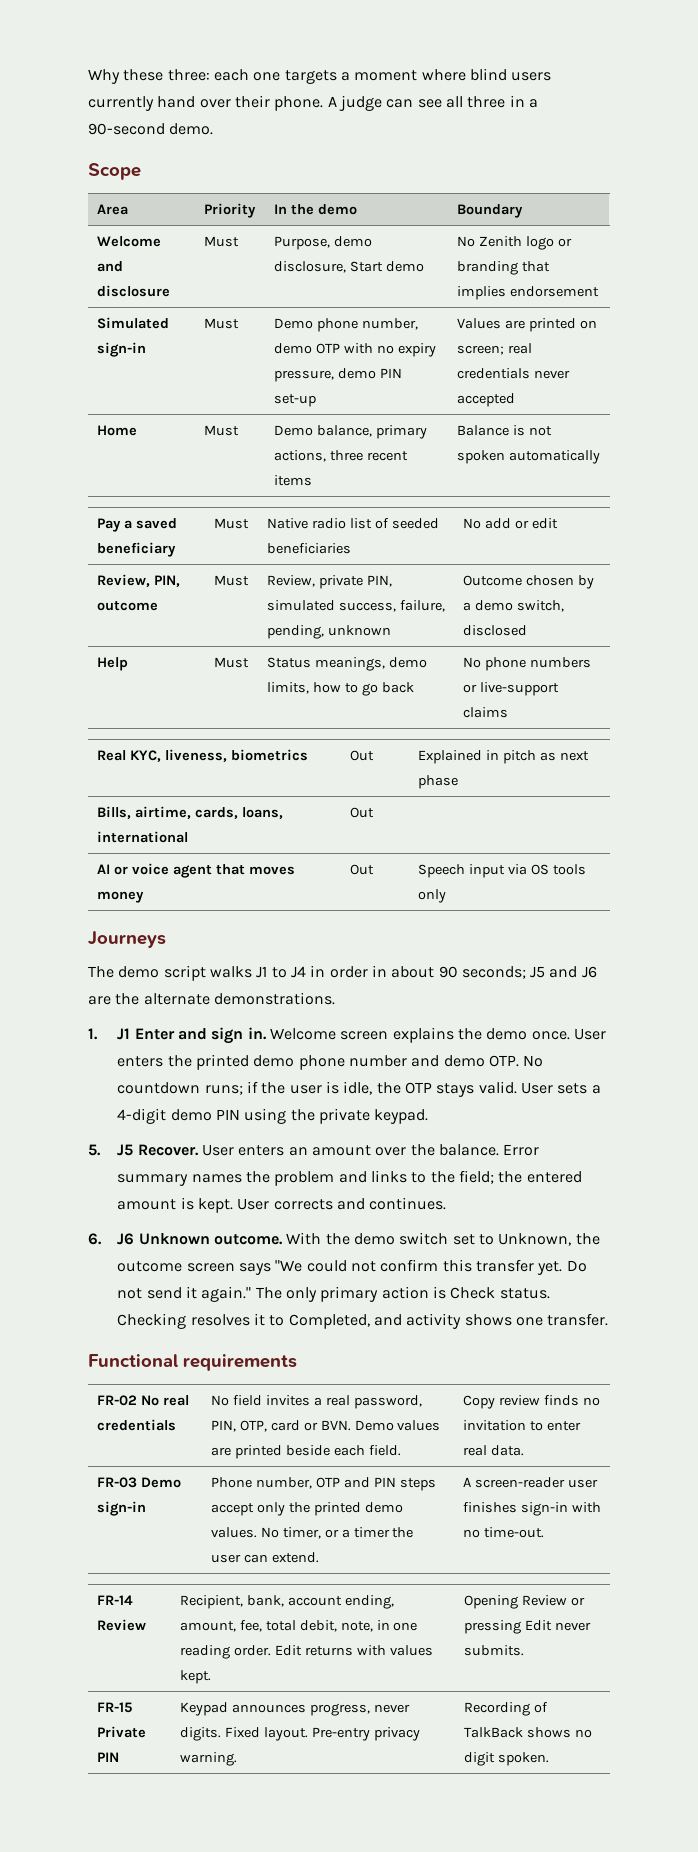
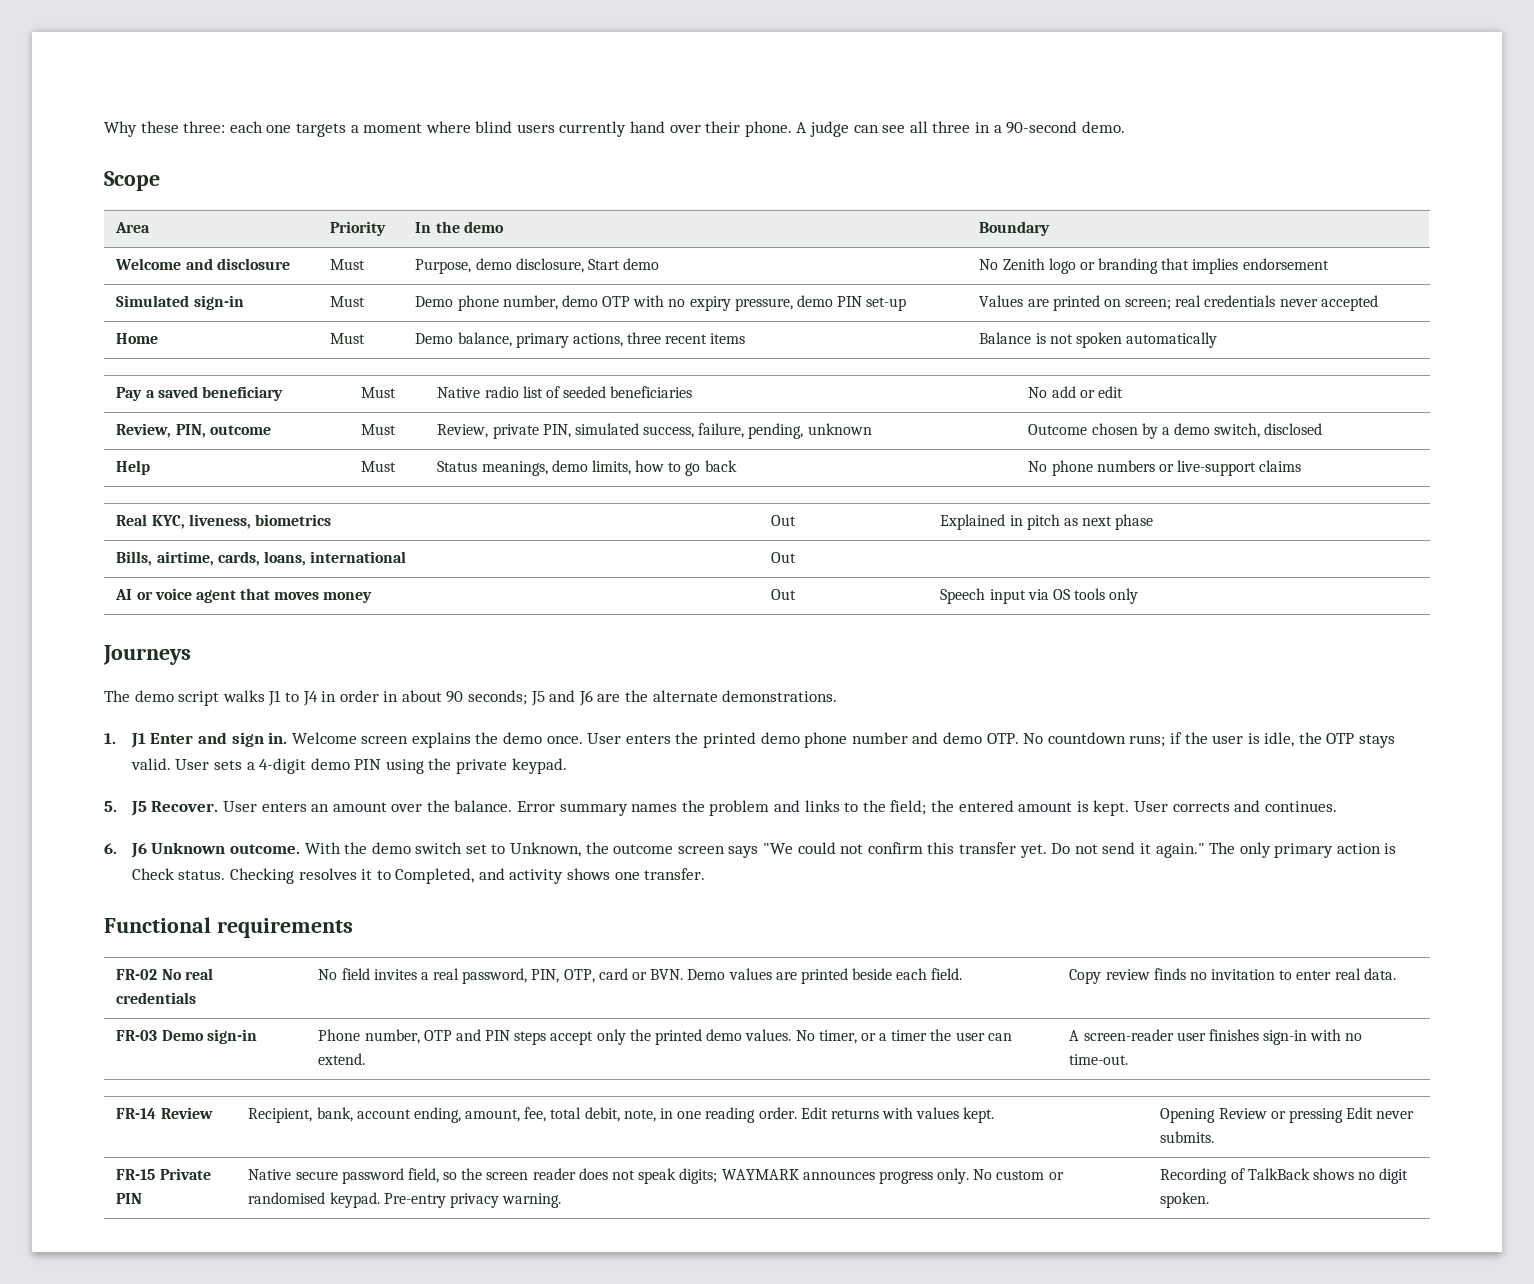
- FR-15 Private PIN | Keypad announces progress, never digits. Fixed layout. Pre-entry privacy warning. | Recording of TalkBack shows no digit spoken.
+ FR-15 Private PIN | Native secure password field, so the screen reader does not speak digits; WAYMARK announces progress only. No custom or randomised keypad. Pre-entry privacy warning. | Recording of TalkBack shows no digit spoken.

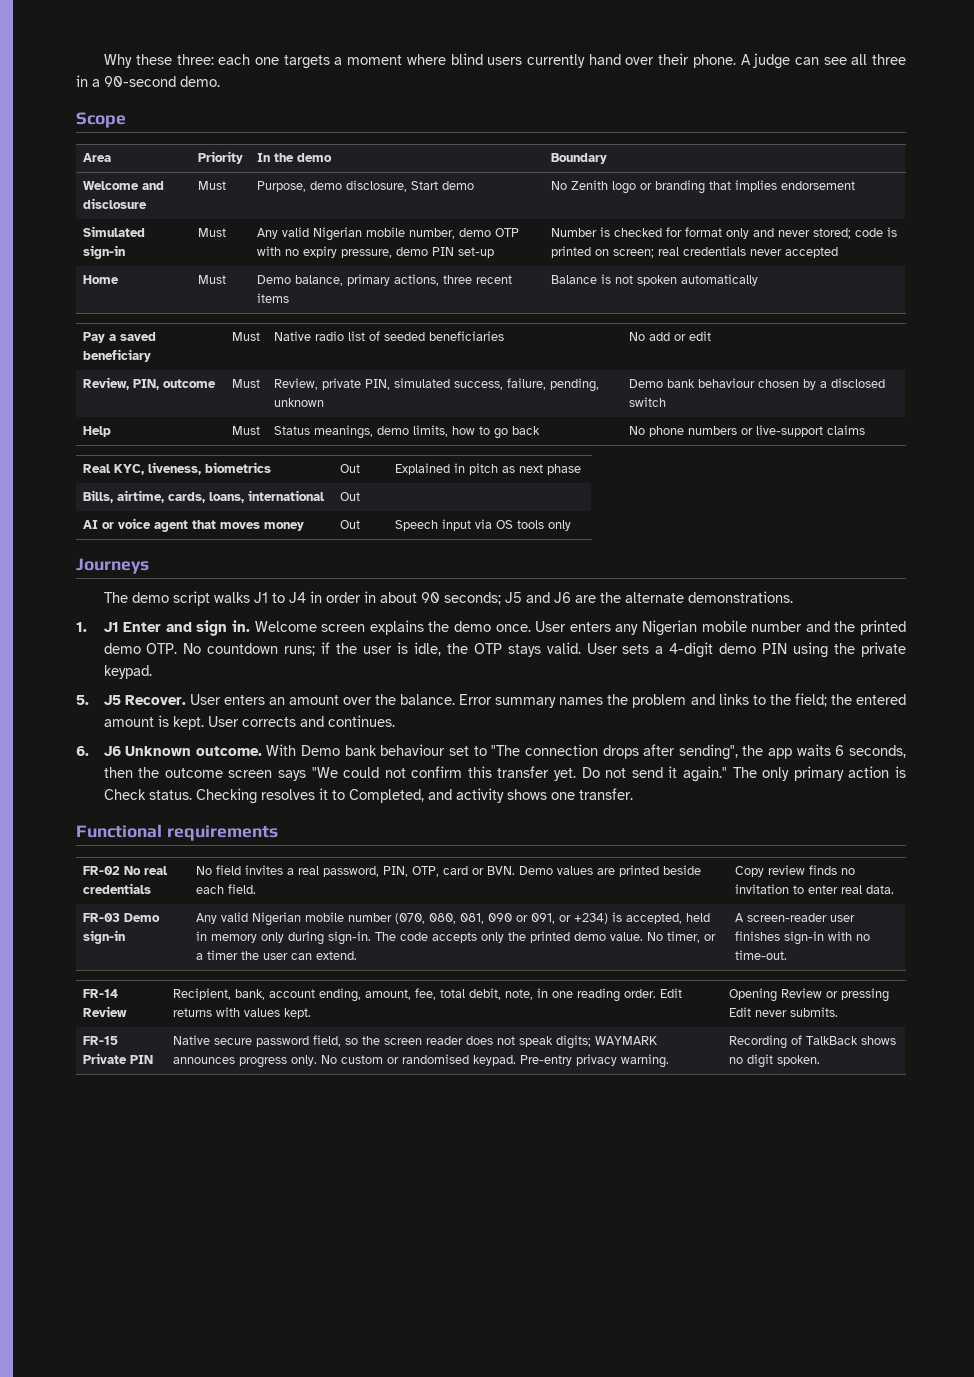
- Simulated sign-in | Must | Demo phone number, demo OTP with no expiry pressure, demo PIN set-up | Values are printed on screen; real credentials never accepted
+ Simulated sign-in | Must | Any valid Nigerian mobile number, demo OTP with no expiry pressure, demo PIN set-up | Number is checked for format only and never stored; code is printed on screen; real credentials never accepted
- Review, PIN, outcome | Must | Review, private PIN, simulated success, failure, pending, unknown | Outcome chosen by a demo switch, disclosed
+ Review, PIN, outcome | Must | Review, private PIN, simulated success, failure, pending, unknown | Demo bank behaviour chosen by a disclosed switch
- User enters the printed demo phone number and demo OTP. No countdown runs; if the user is idle, the OTP stays valid.
+ User enters any Nigerian mobile number and the printed demo OTP. No countdown runs; if the user is idle, the OTP stays valid.
- With the demo switch set to Unknown, the outcome screen says "We could not confirm this transfer yet.
+ With Demo bank behaviour set to "The connection drops after sending", the app waits 6 seconds, then the outcome screen says "We could not confirm this transfer yet.
- Phone number, OTP and PIN steps accept only the printed demo values.
+ Any valid Nigerian mobile number (070, 080, 081, 090 or 091, or +234) is accepted, held in memory only during sign-in. The code accepts only the printed demo value.

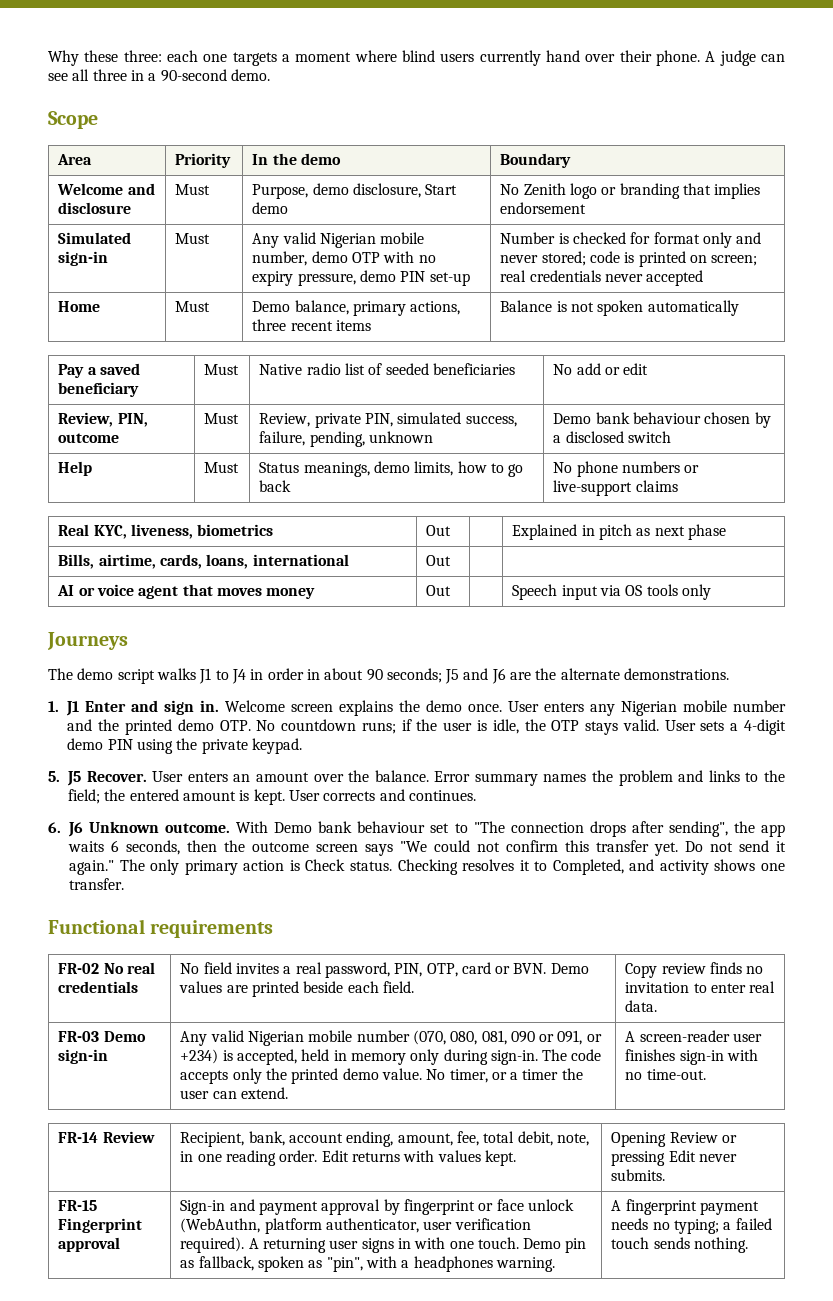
- FR-15 Private PIN | Native secure password field, so the screen reader does not speak digits; WAYMARK announces progress only. No custom or randomised keypad. Pre-entry privacy warning. | Recording of TalkBack shows no digit spoken.
+ FR-15 Fingerprint approval | Sign-in and payment approval by fingerprint or face unlock (WebAuthn, platform authenticator, user verification required). A returning user signs in with one touch. Demo pin as fallback, spoken as "pin", with a headphones warning. | A fingerprint payment needs no typing; a failed touch sends nothing.

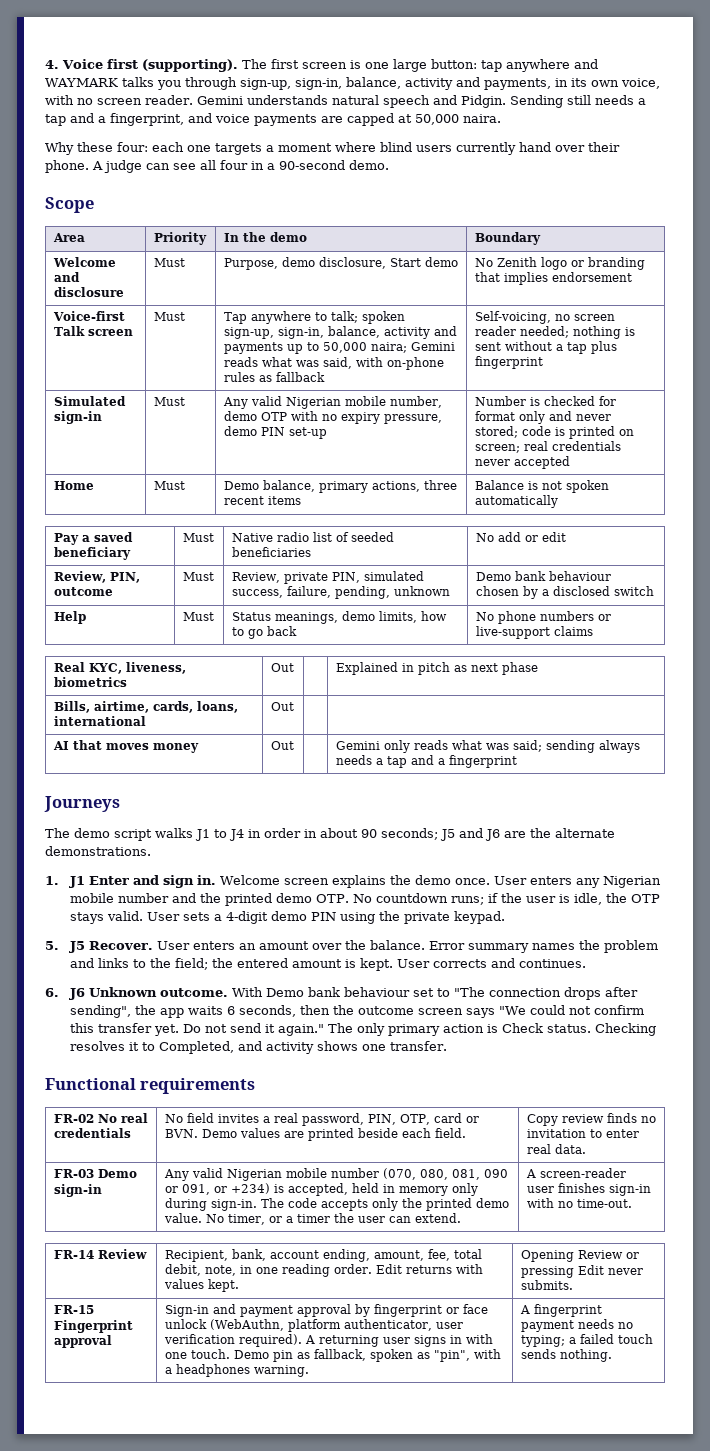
+ 4. Voice first (supporting). The first screen is one large button: tap anywhere and WAYMARK talks you through sign-up, sign-in, balance, activity and payments, in its own voice, with no screen reader. Gemini understands natural speech and Pidgin. Sending still needs a tap and a fingerprint, and voice payments are capped at 50,000 naira.
- Why these three: each one targets a moment where blind users currently hand over their phone.
+ Why these four: each one targets a moment where blind users currently hand over their phone.
- A judge can see all three in a 90-second demo.
+ A judge can see all four in a 90-second demo.
+ Voice-first Talk screen | Must | Tap anywhere to talk; spoken sign-up, sign-in, balance, activity and payments up to 50,000 naira; Gemini reads what was said, with on-phone rules as fallback | Self-voicing, no screen reader needed; nothing is sent without a tap plus fingerprint
- AI or voice agent that moves money | Out | | Speech input via OS tools only
+ AI that moves money | Out | | Gemini only reads what was said; sending always needs a tap and a fingerprint

